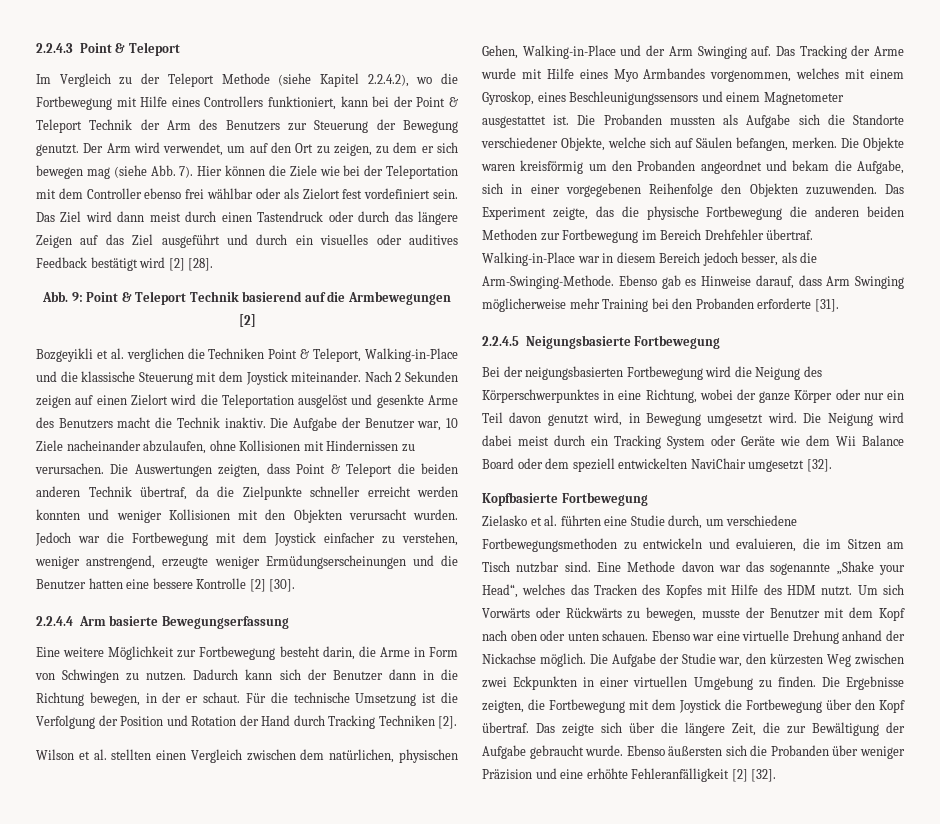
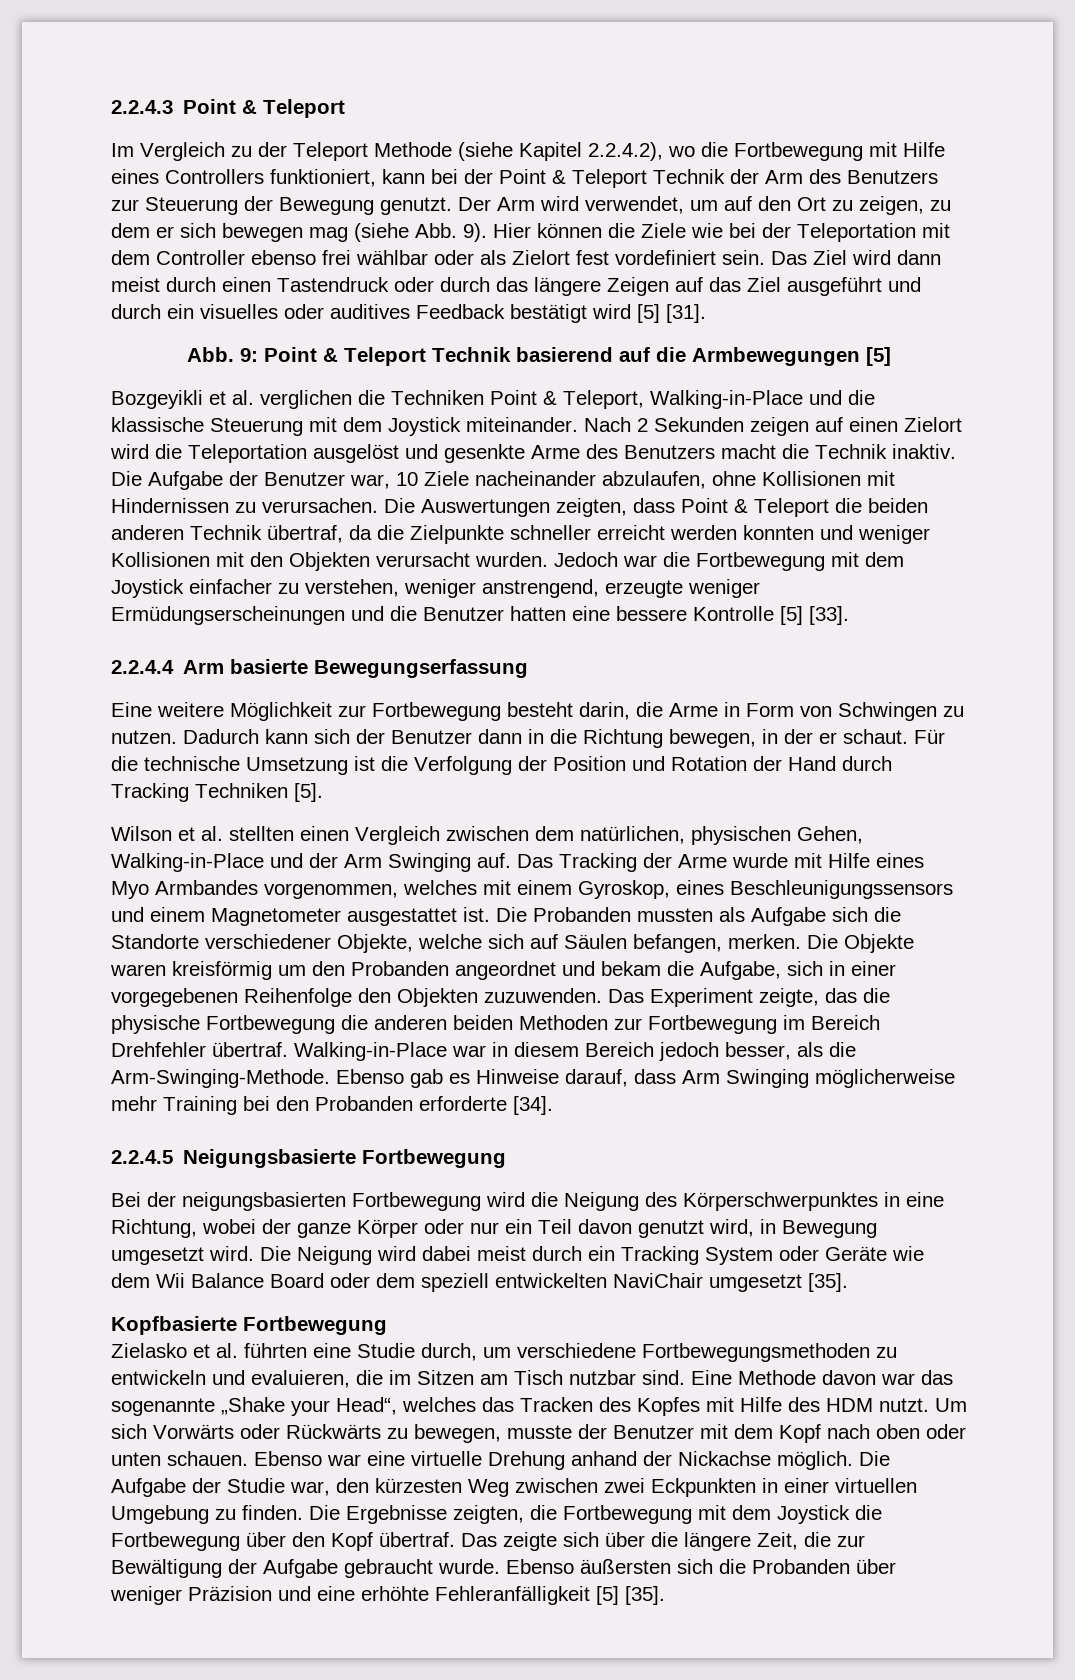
- Der Arm wird verwendet, um auf den Ort zu zeigen, zu dem er sich bewegen mag (siehe Abb. 7).
+ Der Arm wird verwendet, um auf den Ort zu zeigen, zu dem er sich bewegen mag (siehe Abb. 9).
- Das Ziel wird dann meist durch einen Tastendruck oder durch das längere Zeigen auf das Ziel ausgeführt und durch ein visuelles oder auditives Feedback bestätigt wird [2] [28].
+ Das Ziel wird dann meist durch einen Tastendruck oder durch das längere Zeigen auf das Ziel ausgeführt und durch ein visuelles oder auditives Feedback bestätigt wird [5] [31].
- Abb. 9: Point & Teleport Technik basierend auf die Armbewegungen [2]
+ Abb. 9: Point & Teleport Technik basierend auf die Armbewegungen [5]
- Jedoch war die Fortbewegung mit dem Joystick einfacher zu verstehen, weniger anstrengend, erzeugte weniger Ermüdungserscheinungen und die Benutzer hatten eine bessere Kontrolle [2] [30].
+ Jedoch war die Fortbewegung mit dem Joystick einfacher zu verstehen, weniger anstrengend, erzeugte weniger Ermüdungserscheinungen und die Benutzer hatten eine bessere Kontrolle [5] [33].
- Für die technische Umsetzung ist die Verfolgung der Position und Rotation der Hand durch Tracking Techniken [2].
+ Für die technische Umsetzung ist die Verfolgung der Position und Rotation der Hand durch Tracking Techniken [5].
- Ebenso gab es Hinweise darauf, dass Arm Swinging möglicherweise mehr Training bei den Probanden erforderte [31].
+ Ebenso gab es Hinweise darauf, dass Arm Swinging möglicherweise mehr Training bei den Probanden erforderte [34].
- Die Neigung wird dabei meist durch ein Tracking System oder Geräte wie dem Wii Balance Board oder dem speziell entwickelten NaviChair umgesetzt [32].
+ Die Neigung wird dabei meist durch ein Tracking System oder Geräte wie dem Wii Balance Board oder dem speziell entwickelten NaviChair umgesetzt [35].
- Ebenso äußersten sich die Probanden über weniger Präzision und eine erhöhte Fehleranfälligkeit [2] [32].
+ Ebenso äußersten sich die Probanden über weniger Präzision und eine erhöhte Fehleranfälligkeit [5] [35].

